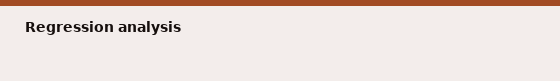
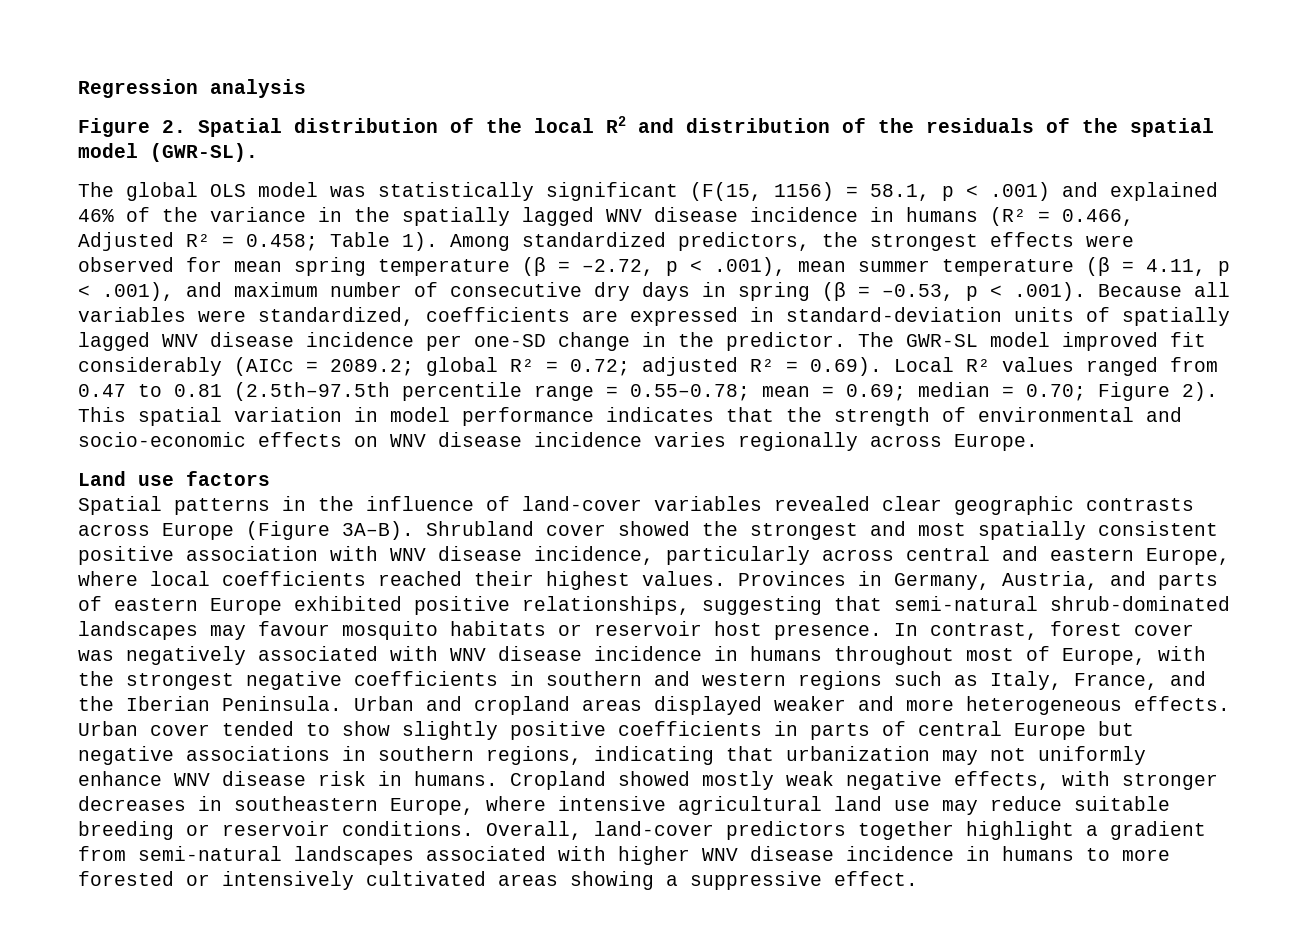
+ Figure 2. Spatial distribution of the local R2 and distribution of the residuals of the spatial model (GWR-SL).
+ The global OLS model was statistically significant (F(15, 1156) = 58.1, p < .001) and explained 46% of the variance in the spatially lagged WNV disease incidence in humans (R² = 0.466, Adjusted R² = 0.458; Table 1). Among standardized predictors, the strongest effects were observed for mean spring temperature (β = –2.72, p < .001), mean summer temperature (β = 4.11, p < .001), and maximum number of consecutive dry days in spring (β = –0.53, p < .001). Because all variables were standardized, coefficients are expressed in standard-deviation units of spatially lagged WNV disease incidence per one-SD change in the predictor. The GWR-SL model improved fit considerably (AICc = 2089.2; global R² = 0.72; adjusted R² = 0.69). Local R² values ranged from 0.47 to 0.81 (2.5th–97.5th percentile range = 0.55–0.78; mean = 0.69; median = 0.70; Figure 2). This spatial variation in model performance indicates that the strength of environmental and socio-economic effects on WNV disease incidence varies regionally across Europe.
+ Land use factors
+ Spatial patterns in the influence of land-cover variables revealed clear geographic contrasts across Europe (Figure 3A–B). Shrubland cover showed the strongest and most spatially consistent positive association with WNV disease incidence, particularly across central and eastern Europe, where local coefficients reached their highest values. Provinces in Germany, Austria, and parts of eastern Europe exhibited positive relationships, suggesting that semi-natural shrub-dominated landscapes may favour mosquito habitats or reservoir host presence. In contrast, forest cover was negatively associated with WNV disease incidence in humans throughout most of Europe, with the strongest negative coefficients in southern and western regions such as Italy, France, and the Iberian Peninsula. Urban and cropland areas displayed weaker and more heterogeneous effects. Urban cover tended to show slightly positive coefficients in parts of central Europe but negative associations in southern regions, indicating that urbanization may not uniformly enhance WNV disease risk in humans. Cropland showed mostly weak negative effects, with stronger decreases in southeastern Europe, where intensive agricultural land use may reduce suitable breeding or reservoir conditions. Overall, land-cover predictors together highlight a gradient from semi-natural landscapes associated with higher WNV disease incidence in humans to more forested or intensively cultivated areas showing a suppressive effect.

